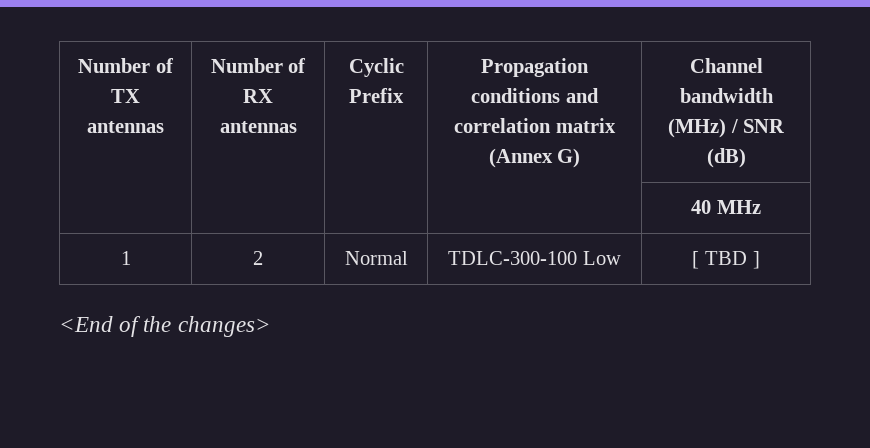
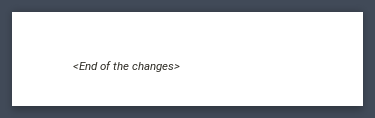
- Number of TX antennas | Number of RX antennas | Cyclic Prefix | Propagation conditions and correlation matrix (Annex G) | Channel bandwidth (MHz) / SNR (dB)
- | | | | 40 MHz
- 1 | 2 | Normal | TDLC-300-100 Low | [ TBD ]

